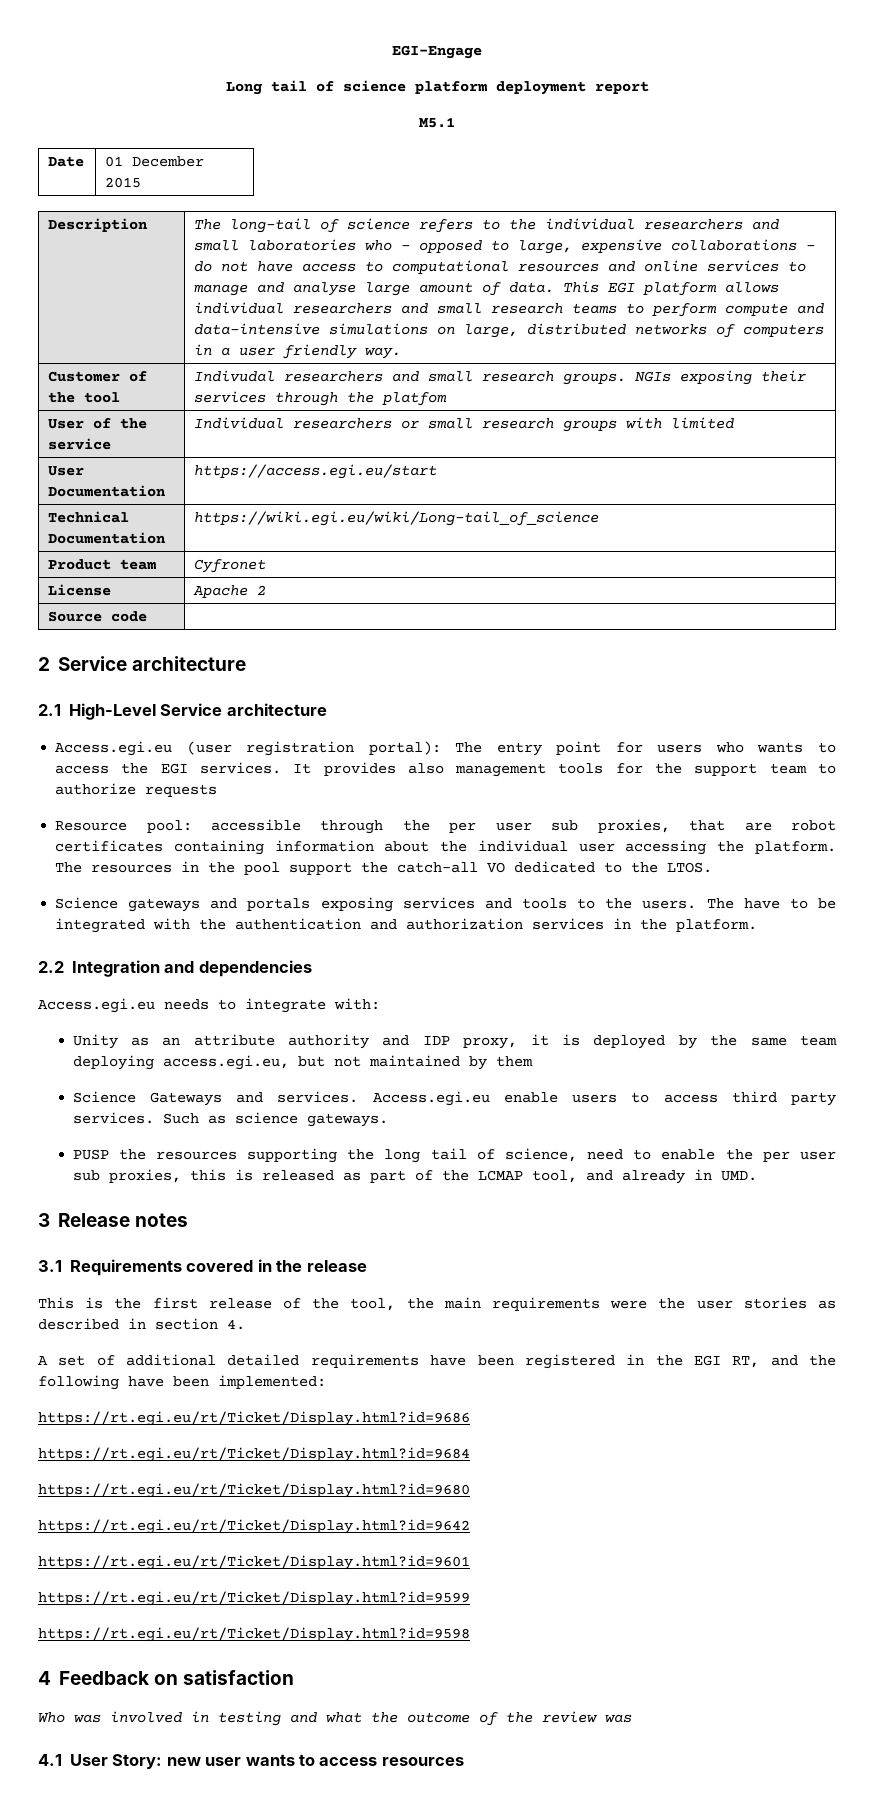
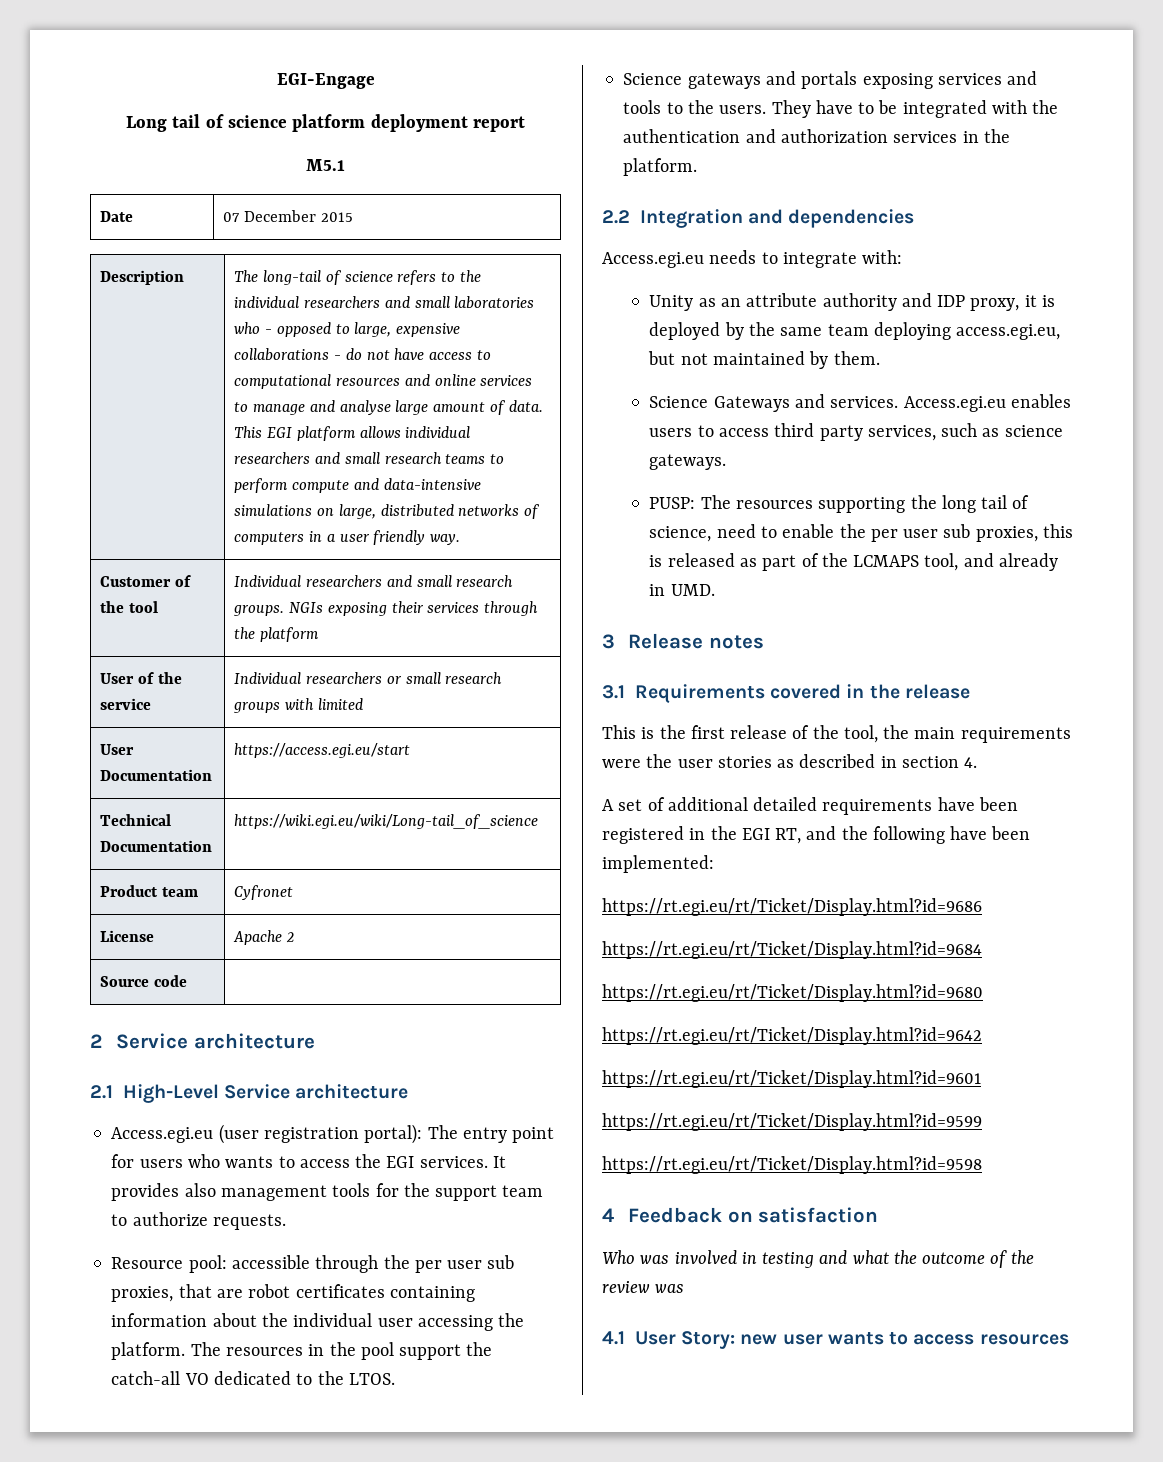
- Date | 01 December 2015
+ Date | 07 December 2015
- Customer of the tool | Indivudal researchers and small research groups. NGIs exposing their services through the platfom
+ Customer of the tool | Individual researchers and small research groups. NGIs exposing their services through the platform
- It provides also management tools for the support team to authorize requests
+ It provides also management tools for the support team to authorize requests.
- The have to be integrated with the authentication and authorization services in the platform.
+ They have to be integrated with the authentication and authorization services in the platform.
- Unity as an attribute authority and IDP proxy, it is deployed by the same team deploying access.egi.eu, but not maintained by them
+ Unity as an attribute authority and IDP proxy, it is deployed by the same team deploying access.egi.eu, but not maintained by them.
- Access.egi.eu enable users to access third party services. Such as science gateways.
+ Access.egi.eu enables users to access third party services, such as science gateways.
- PUSP the resources supporting the long tail of science, need to enable the per user sub proxies, this is released as part of the LCMAP tool, and already in UMD.
+ PUSP: The resources supporting the long tail of science, need to enable the per user sub proxies, this is released as part of the LCMAPS tool, and already in UMD.

